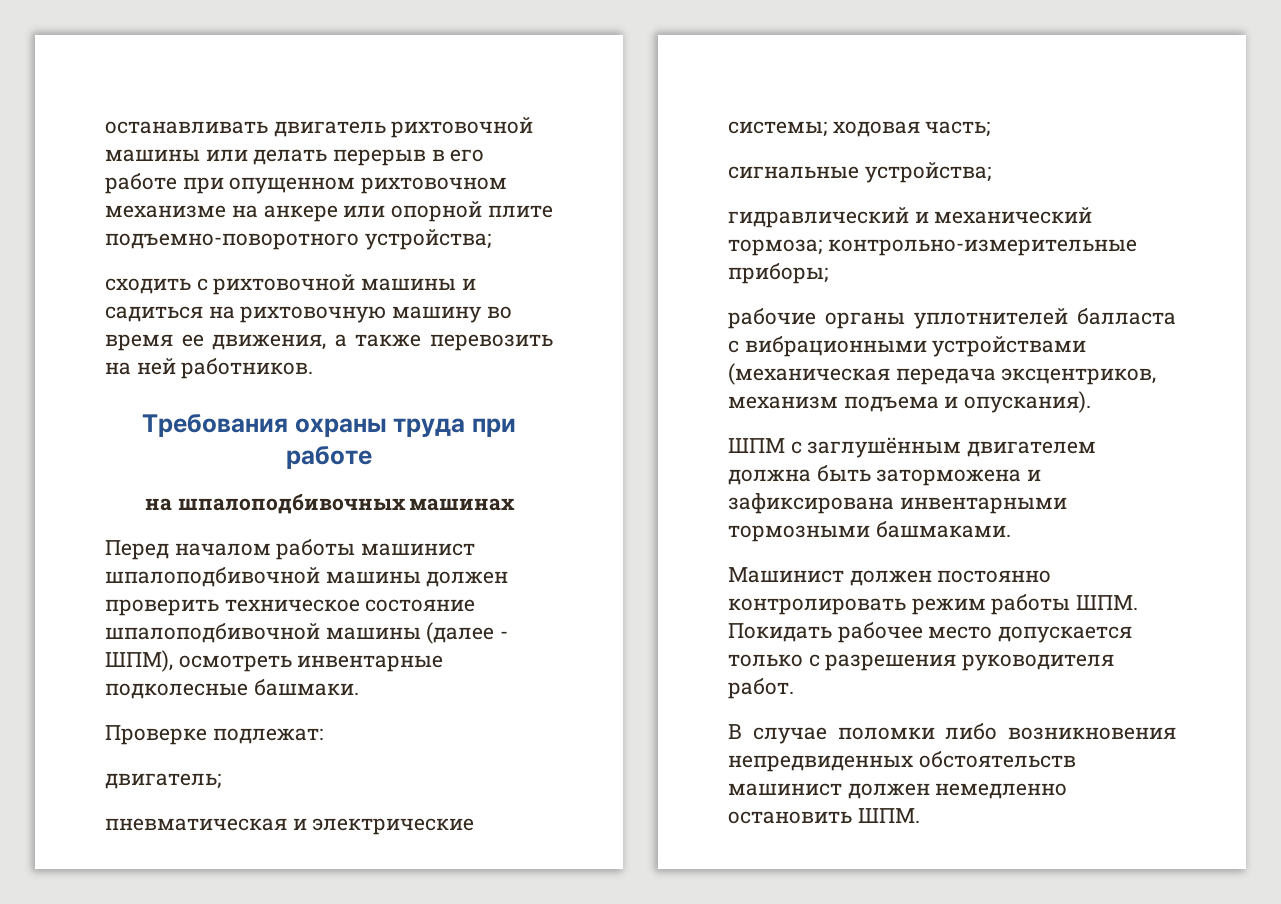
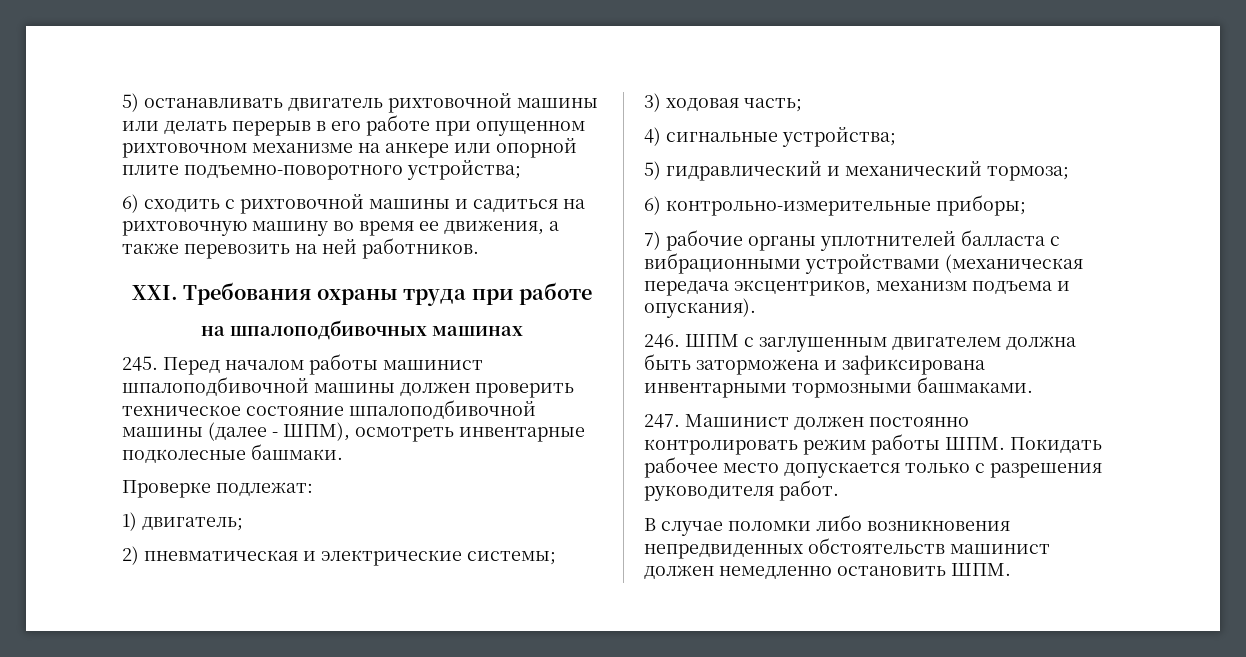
- останавливать двигатель рихтовочной машины или делать перерыв в его работе при опущенном рихтовочном механизме на анкере или опорной плите подъемно-поворотного устройства;
+ 5) останавливать двигатель рихтовочной машины или делать перерыв в его работе при опущенном рихтовочном механизме на анкере или опорной плите подъемно-поворотного устройства;
- сходить с рихтовочной машины и садиться на рихтовочную машину во время ее движения, а также перевозить на ней работников.
+ 6) сходить с рихтовочной машины и садиться на рихтовочную машину во время ее движения, а также перевозить на ней работников.
- Требования охраны труда при работе
+ XXI. Требования охраны труда при работе
- Перед началом работы машинист шпалоподбивочной машины должен проверить техническое состояние шпалоподбивочной машины (далее - ШПМ), осмотреть инвентарные подколесные башмаки.
+ 245. Перед началом работы машинист шпалоподбивочной машины должен проверить техническое состояние шпалоподбивочной машины (далее - ШПМ), осмотреть инвентарные подколесные башмаки.
- двигатель;
+ 1) двигатель;
- пневматическая и электрические системы; ходовая часть;
+ 2) пневматическая и электрические системы;
+ 3) ходовая часть;
- сигнальные устройства;
+ 4) сигнальные устройства;
- гидравлический и механический тормоза; контрольно-измерительные приборы;
+ 5) гидравлический и механический тормоза;
+ 6) контрольно-измерительные приборы;
- рабочие органы уплотнителей балласта с вибрационными устройствами (механическая передача эксцентриков, механизм подъема и опускания).
+ 7) рабочие органы уплотнителей балласта с вибрационными устройствами (механическая передача эксцентриков, механизм подъема и опускания).
- ШПМ с заглушённым двигателем должна быть заторможена и зафиксирована инвентарными тормозными башмаками.
+ 246. ШПМ с заглушенным двигателем должна быть заторможена и зафиксирована инвентарными тормозными башмаками.
- Машинист должен постоянно контролировать режим работы ШПМ. Покидать рабочее место допускается только с разрешения руководителя работ.
+ 247. Машинист должен постоянно контролировать режим работы ШПМ. Покидать рабочее место допускается только с разрешения руководителя работ.

